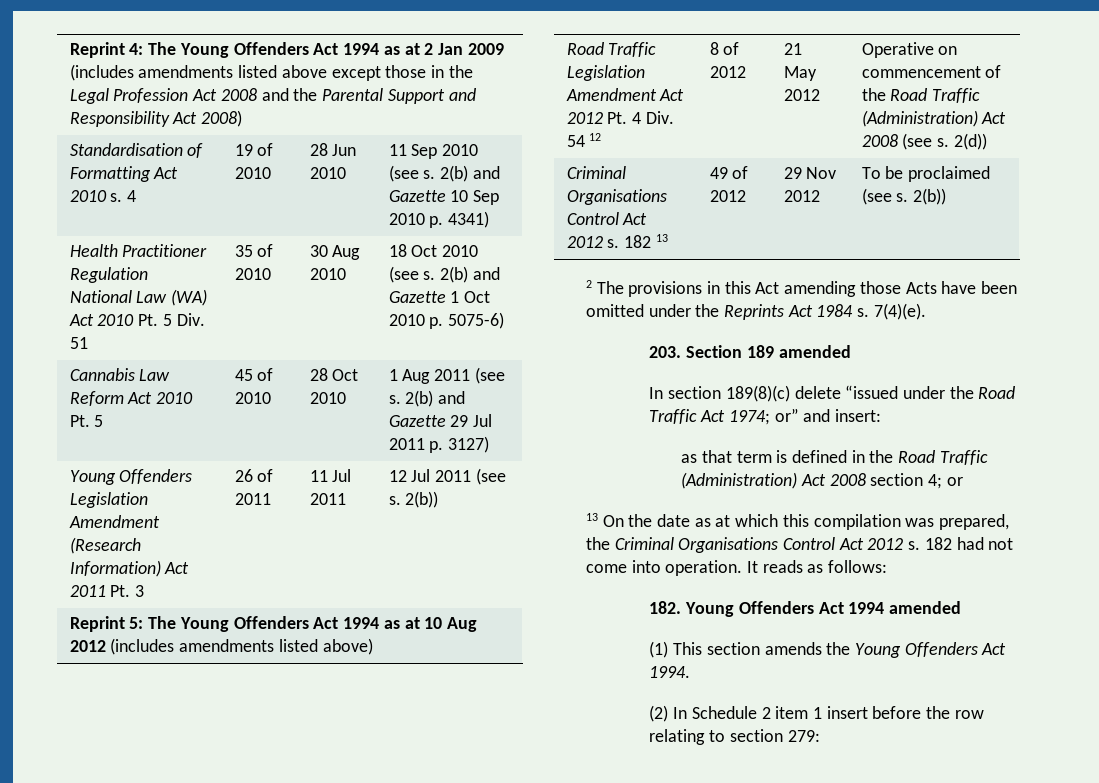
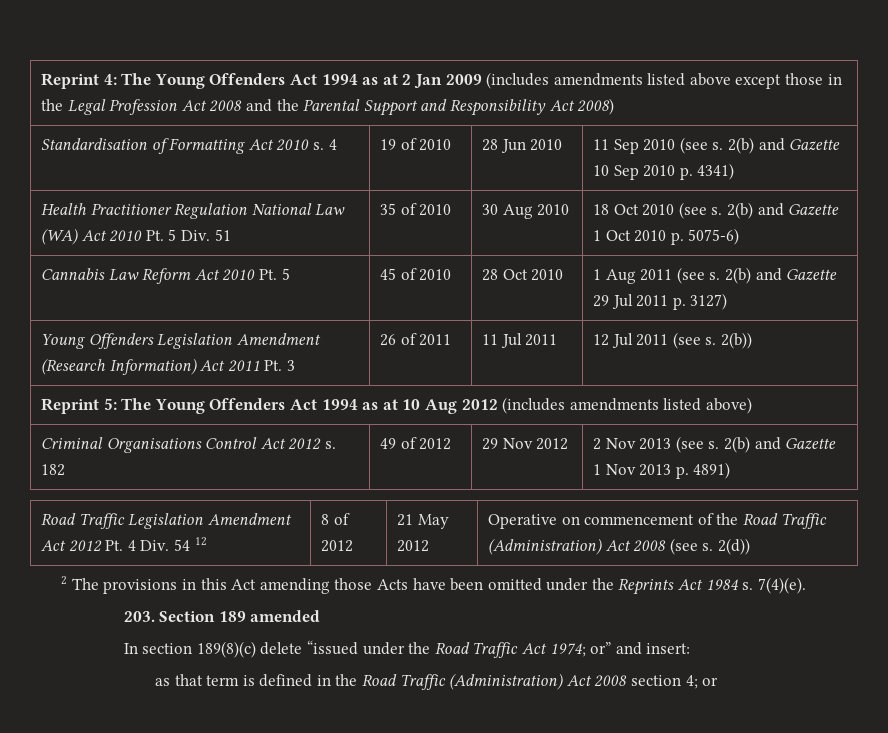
+ Criminal Organisations Control Act 2012 s. 182 | 49 of 2012 | 29 Nov 2012 | 2 Nov 2013 (see s. 2(b) and Gazette 1 Nov 2013 p. 4891)
- Criminal Organisations Control Act 2012 s. 182 13 | 49 of 2012 | 29 Nov 2012 | To be proclaimed (see s. 2(b))
- 13 On the date as at which this compilation was prepared, the Criminal Organisations Control Act 2012 s. 182 had not come into operation. It reads as follows:
- 182. Young Offenders Act 1994 amended
- (1) This section amends the Young Offenders Act 1994.
- (2) In Schedule 2 item 1 insert before the row relating to section 279:

